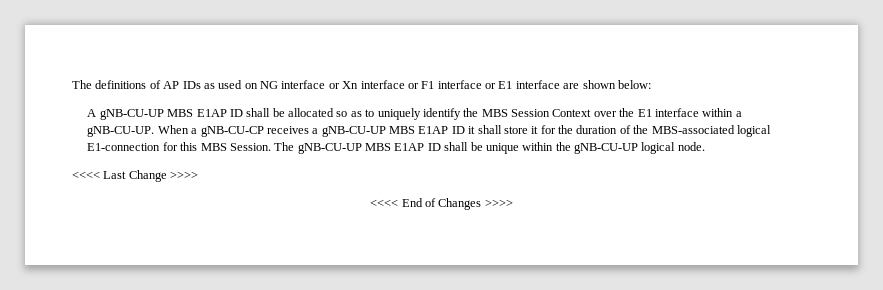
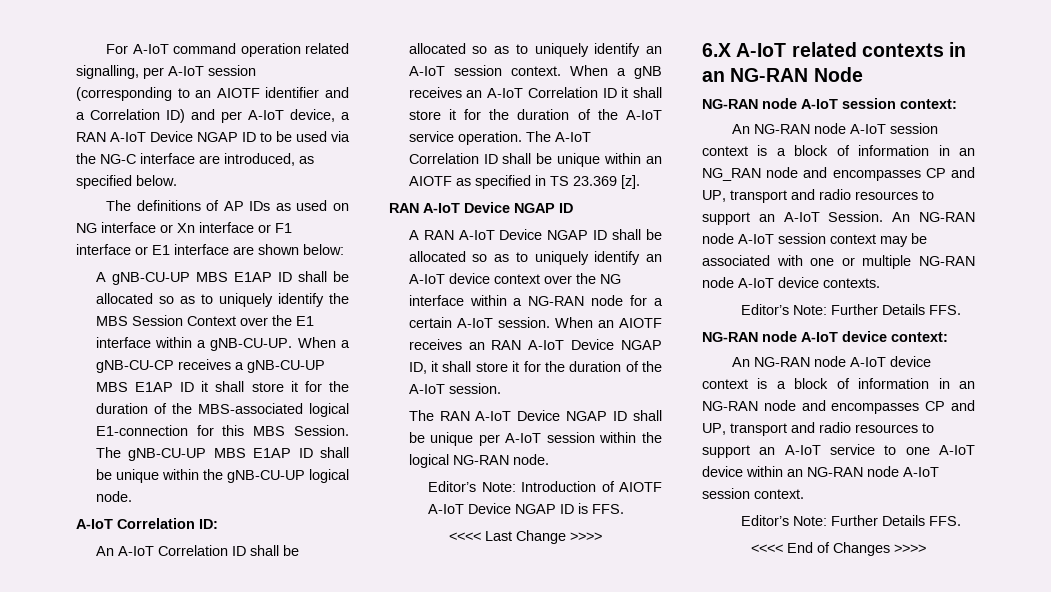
+ For A-IoT command operation related signalling, per A-IoT session (corresponding to an AIOTF identifier and a Correlation ID) and per A-IoT device, a RAN A-IoT Device NGAP ID to be used via the NG-C interface are introduced, as specified below.
+ A-IoT Correlation ID:
+ An A-IoT Correlation ID shall be allocated so as to uniquely identify an A-IoT session context. When a gNB receives an A-IoT Correlation ID it shall store it for the duration of the A-IoT service operation. The A-IoT Correlation ID shall be unique within an AIOTF as specified in TS 23.369 [z].
+ RAN A-IoT Device NGAP ID
+ A RAN A-IoT Device NGAP ID shall be allocated so as to uniquely identify an A-IoT device context over the NG interface within a NG-RAN node for a certain A-IoT session. When an AIOTF receives an RAN A-IoT Device NGAP ID, it shall store it for the duration of the A-IoT session.
+ The RAN A-IoT Device NGAP ID shall be unique per A-IoT session within the logical NG-RAN node.
+ Editor’s Note: Introduction of AIOTF A-IoT Device NGAP ID is FFS.
  <<<< Last Change >>>>
+ 6.X A-IoT related contexts in an NG-RAN Node
+ NG-RAN node A-IoT session context:
+ An NG-RAN node A-IoT session context is a block of information in an NG_RAN node and encompasses CP and UP, transport and radio resources to support an A-IoT Session. An NG-RAN node A-IoT session context may be associated with one or multiple NG-RAN node A-IoT device contexts.
+ Editor’s Note: Further Details FFS.
+ NG-RAN node A-IoT device context:
+ An NG-RAN node A-IoT device context is a block of information in an NG-RAN node and encompasses CP and UP, transport and radio resources to support an A-IoT service to one A-IoT device within an NG-RAN node A-IoT session context.
+ Editor’s Note: Further Details FFS.

